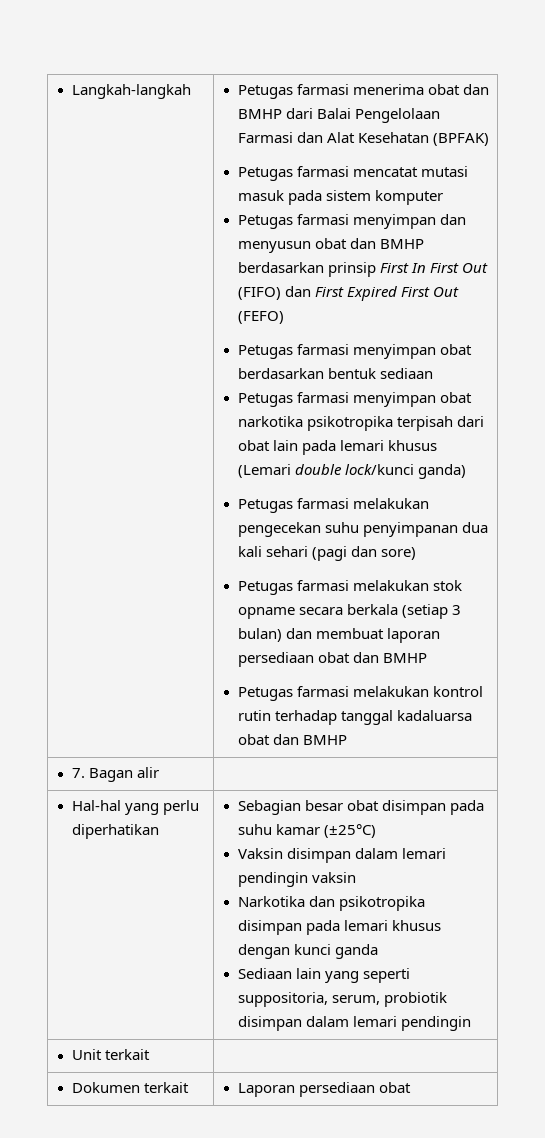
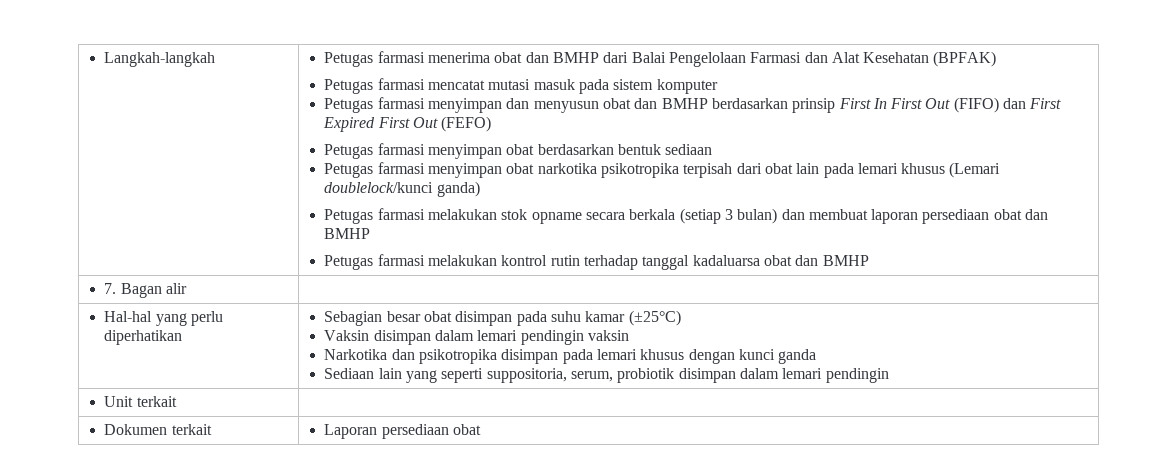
- Petugas farmasi menyimpan obat narkotika psikotropika terpisah dari obat lain pada lemari khusus (Lemari double lock/kunci ganda)
+ Petugas farmasi menyimpan obat narkotika psikotropika terpisah dari obat lain pada lemari khusus (Lemari doublelock/kunci ganda)
- Petugas farmasi melakukan pengecekan suhu penyimpanan dua kali sehari (pagi dan sore)

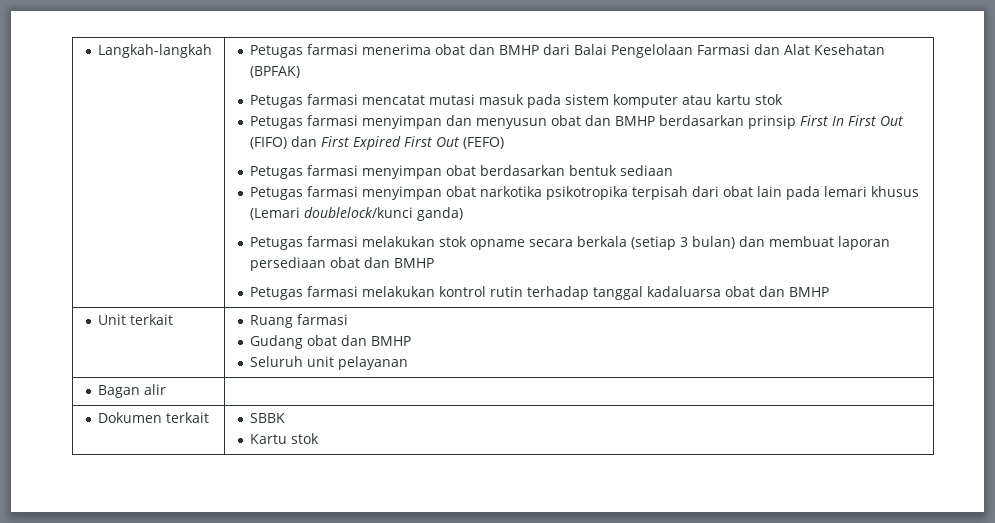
- Petugas farmasi mencatat mutasi masuk pada sistem komputer
+ Petugas farmasi mencatat mutasi masuk pada sistem komputer atau kartu stok
- 7. Bagan alir |
- Hal-hal yang perlu diperhatikan | Sebagian besar obat disimpan pada suhu kamar (±25°C)
- Vaksin disimpan dalam lemari pendingin vaksin
- Narkotika dan psikotropika disimpan pada lemari khusus dengan kunci ganda
- Sediaan lain yang seperti suppositoria, serum, probiotik disimpan dalam lemari pendingin
- Unit terkait |
+ Unit terkait | Ruang farmasi
+ Gudang obat dan BMHP
+ Seluruh unit pelayanan
+ Bagan alir |
- Dokumen terkait | Laporan persediaan obat
+ Dokumen terkait | SBBK
+ Kartu stok

